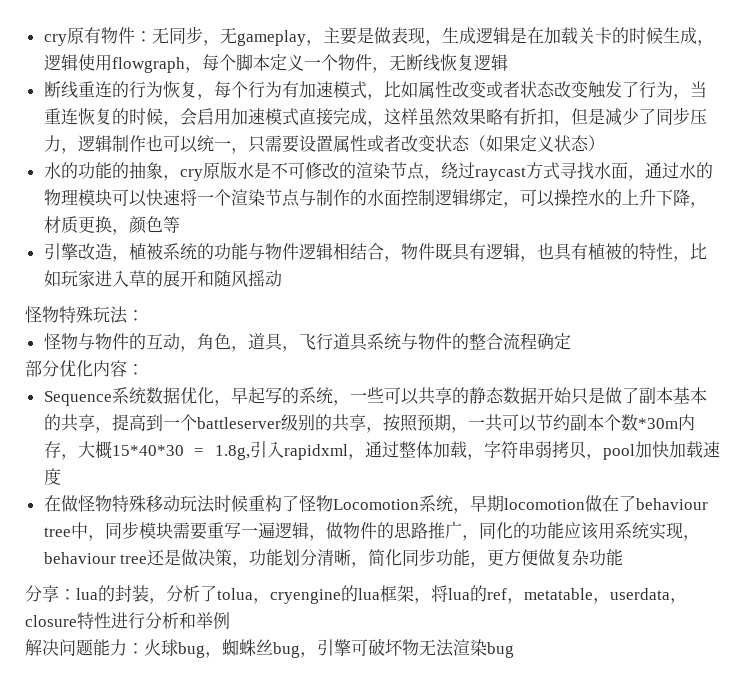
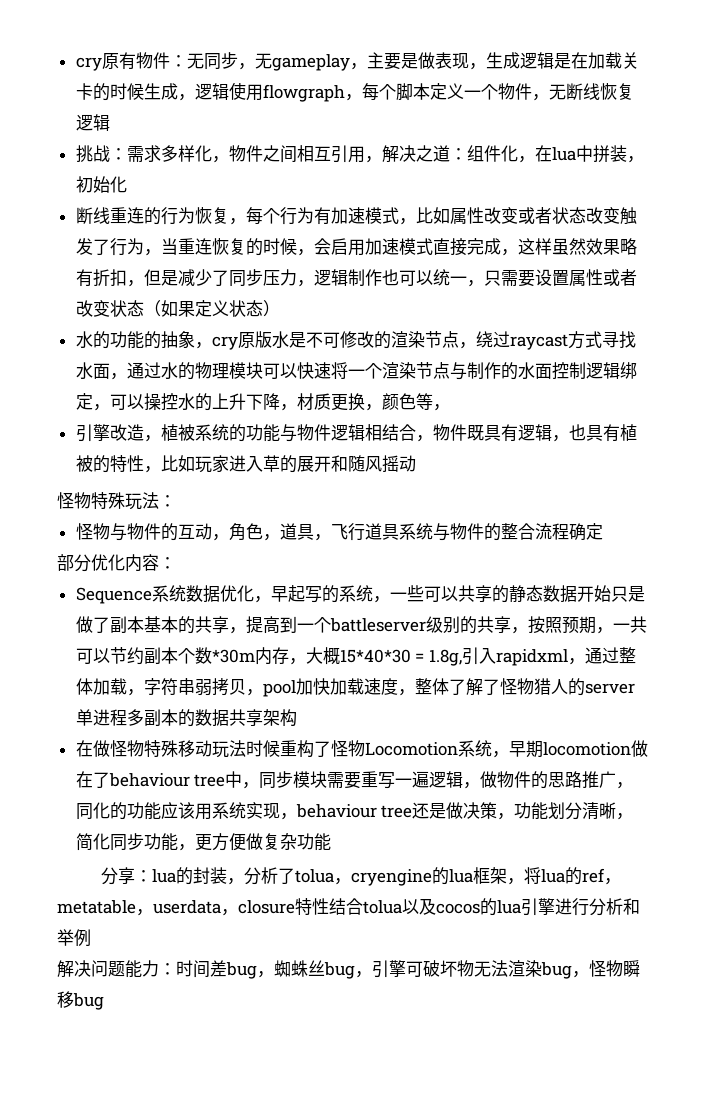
+ 挑战：需求多样化，物件之间相互引用，解决之道：组件化，在lua中拼装，初始化
- 水的功能的抽象，cry原版水是不可修改的渲染节点，绕过raycast方式寻找水面，通过水的物理模块可以快速将一个渲染节点与制作的水面控制逻辑绑定，可以操控水的上升下降，材质更换，颜色等
+ 水的功能的抽象，cry原版水是不可修改的渲染节点，绕过raycast方式寻找水面，通过水的物理模块可以快速将一个渲染节点与制作的水面控制逻辑绑定，可以操控水的上升下降，材质更换，颜色等，
- Sequence系统数据优化，早起写的系统，一些可以共享的静态数据开始只是做了副本基本的共享，提高到一个battleserver级别的共享，按照预期，一共可以节约副本个数*30m内存，大概15*40*30 = 1.8g,引入rapidxml，通过整体加载，字符串弱拷贝，pool加快加载速度
+ Sequence系统数据优化，早起写的系统，一些可以共享的静态数据开始只是做了副本基本的共享，提高到一个battleserver级别的共享，按照预期，一共可以节约副本个数*30m内存，大概15*40*30 = 1.8g,引入rapidxml，通过整体加载，字符串弱拷贝，pool加快加载速度，整体了解了怪物猎人的server单进程多副本的数据共享架构
- 分享：lua的封装，分析了tolua，cryengine的lua框架，将lua的ref，metatable，userdata，closure特性进行分析和举例
+ 分享：lua的封装，分析了tolua，cryengine的lua框架，将lua的ref，metatable，userdata，closure特性结合tolua以及cocos的lua引擎进行分析和举例
- 解决问题能力：火球bug，蜘蛛丝bug，引擎可破坏物无法渲染bug
+ 解决问题能力：时间差bug，蜘蛛丝bug，引擎可破坏物无法渲染bug，怪物瞬移bug

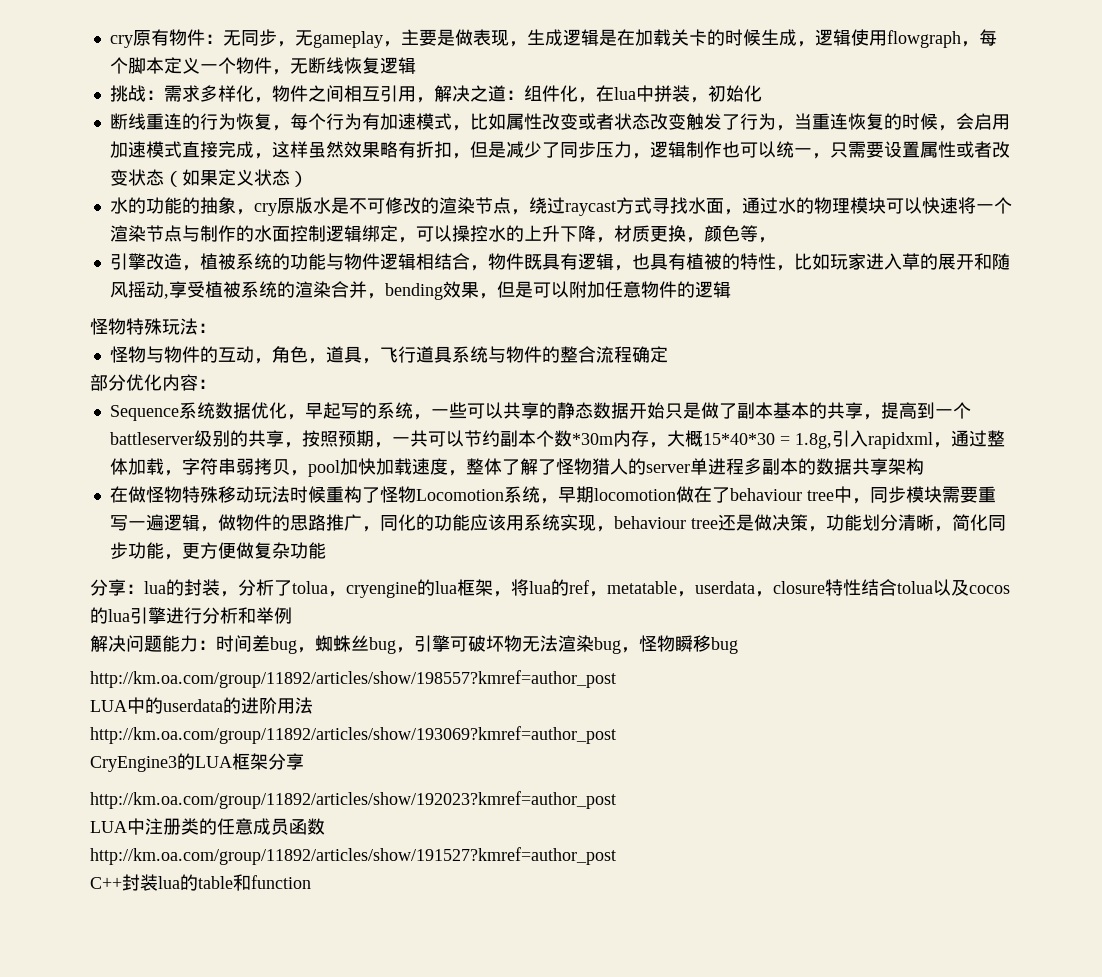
- 引擎改造，植被系统的功能与物件逻辑相结合，物件既具有逻辑，也具有植被的特性，比如玩家进入草的展开和随风摇动
+ 引擎改造，植被系统的功能与物件逻辑相结合，物件既具有逻辑，也具有植被的特性，比如玩家进入草的展开和随风摇动,享受植被系统的渲染合并，bending效果，但是可以附加任意物件的逻辑
+ http://km.oa.com/group/11892/articles/show/198557?kmref=author_post
+ LUA中的userdata的进阶用法
+ http://km.oa.com/group/11892/articles/show/193069?kmref=author_post
+ CryEngine3的LUA框架分享
+ http://km.oa.com/group/11892/articles/show/192023?kmref=author_post
+ LUA中注册类的任意成员函数
+ http://km.oa.com/group/11892/articles/show/191527?kmref=author_post
+ C++封装lua的table和function

